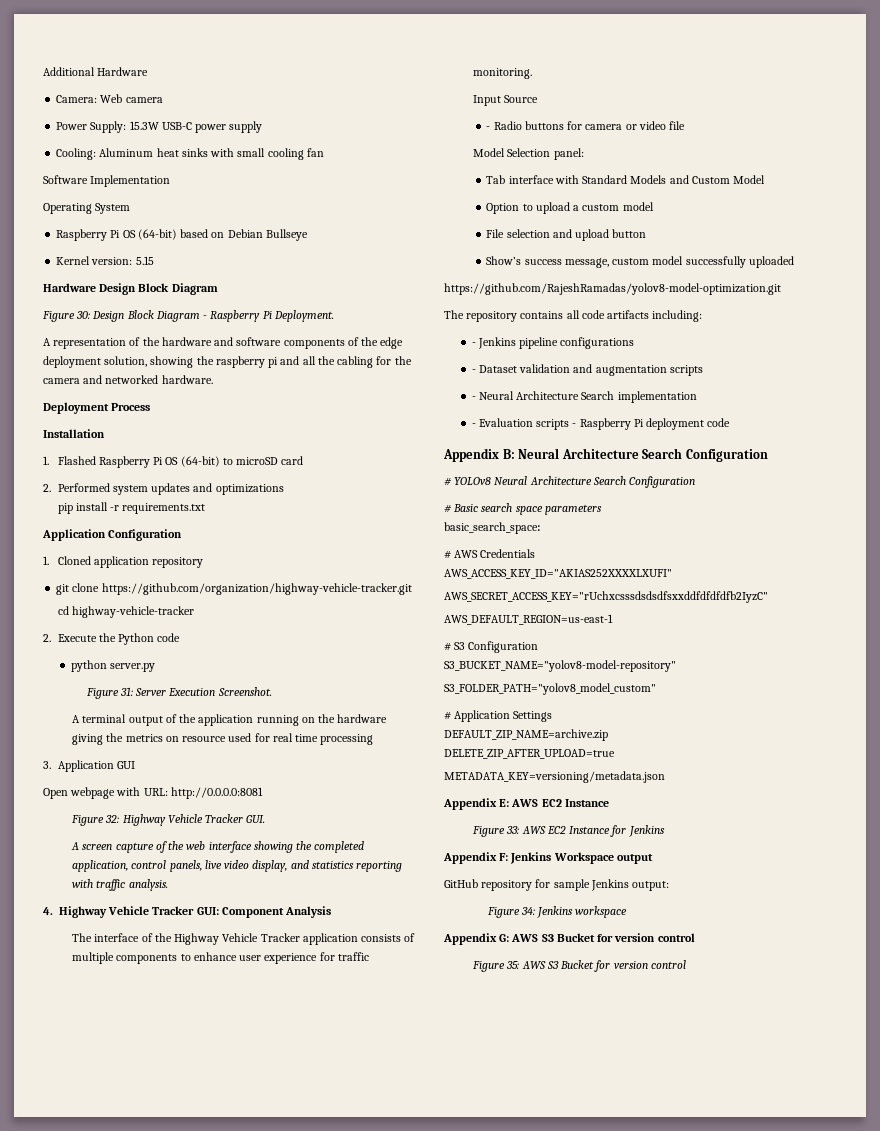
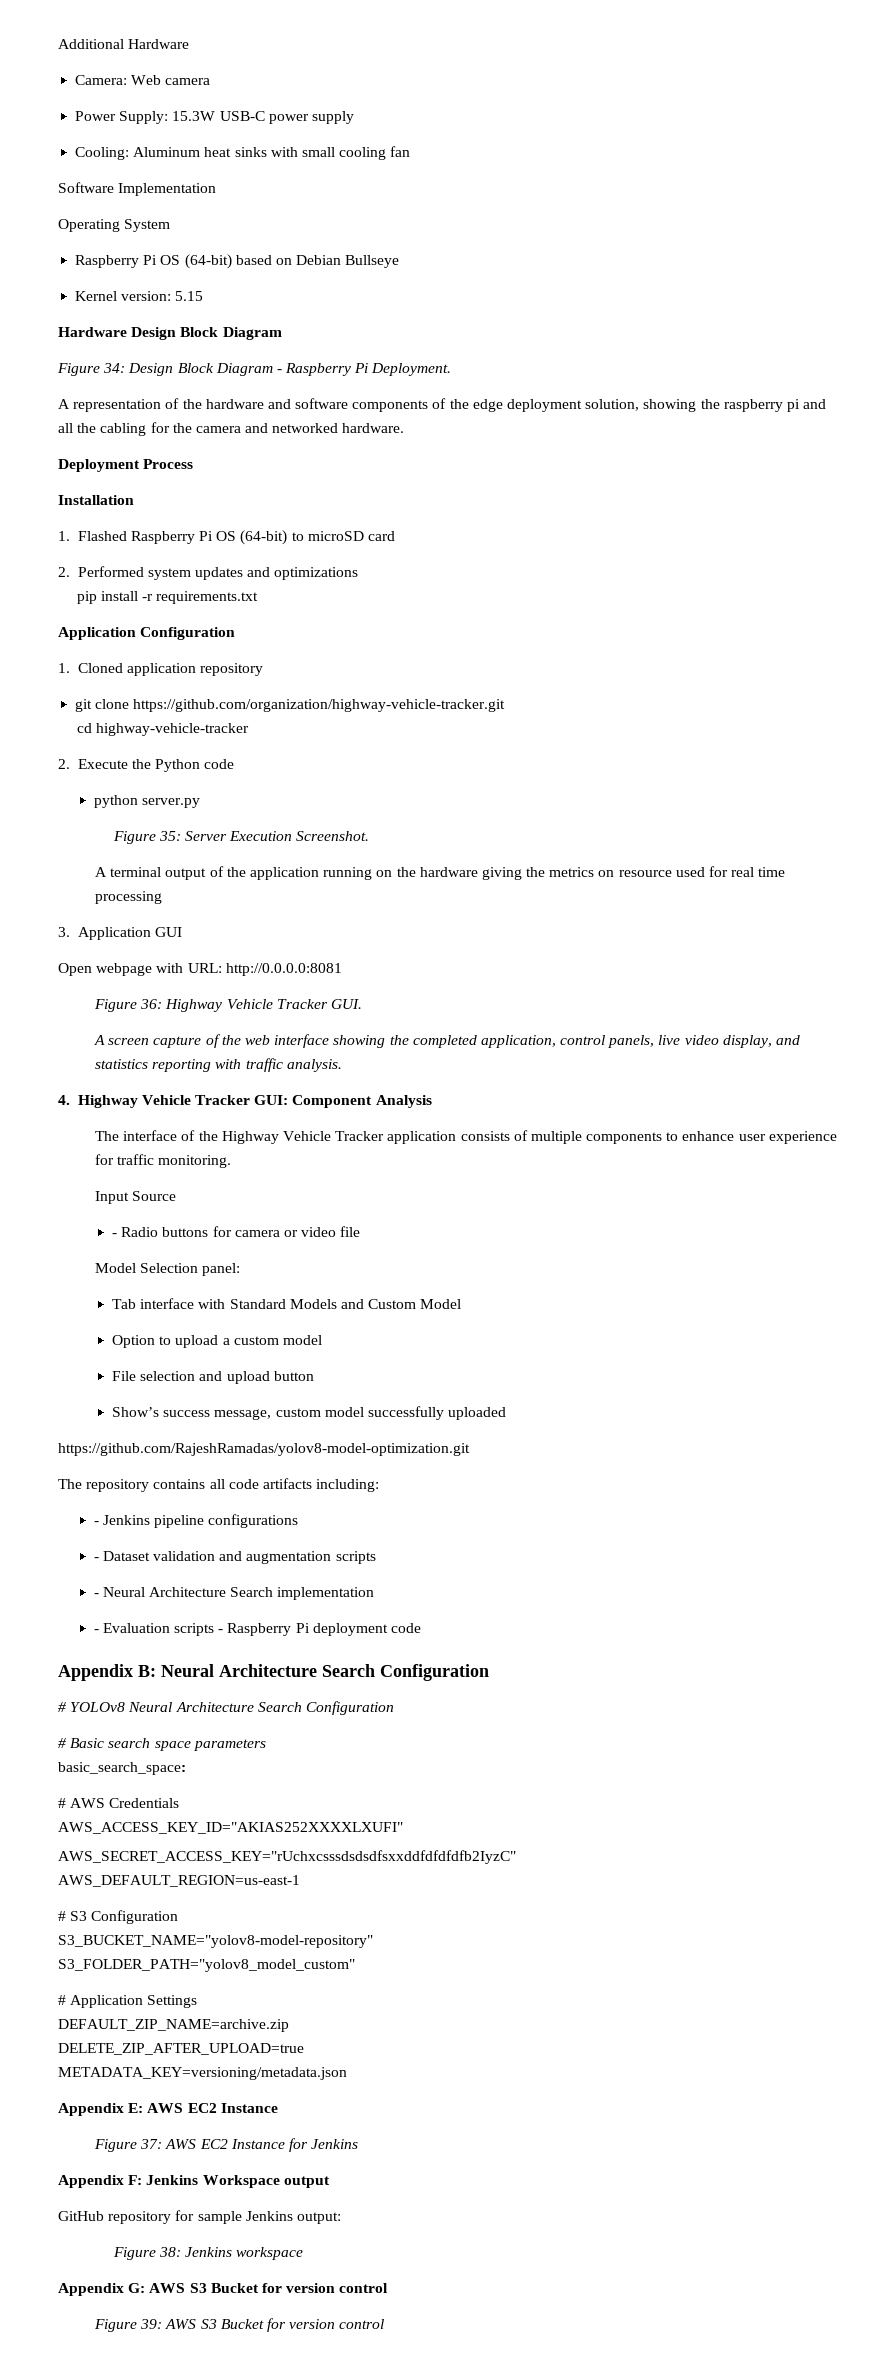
- Figure 30: Design Block Diagram - Raspberry Pi Deployment.
+ Figure 34: Design Block Diagram - Raspberry Pi Deployment.
- Figure 31: Server Execution Screenshot.
+ Figure 35: Server Execution Screenshot.
- Figure 32: Highway Vehicle Tracker GUI.
+ Figure 36: Highway Vehicle Tracker GUI.
- Figure 33: AWS EC2 Instance for Jenkins
+ Figure 37: AWS EC2 Instance for Jenkins
- Figure 34: Jenkins workspace
+ Figure 38: Jenkins workspace
- Figure 35: AWS S3 Bucket for version control
+ Figure 39: AWS S3 Bucket for version control

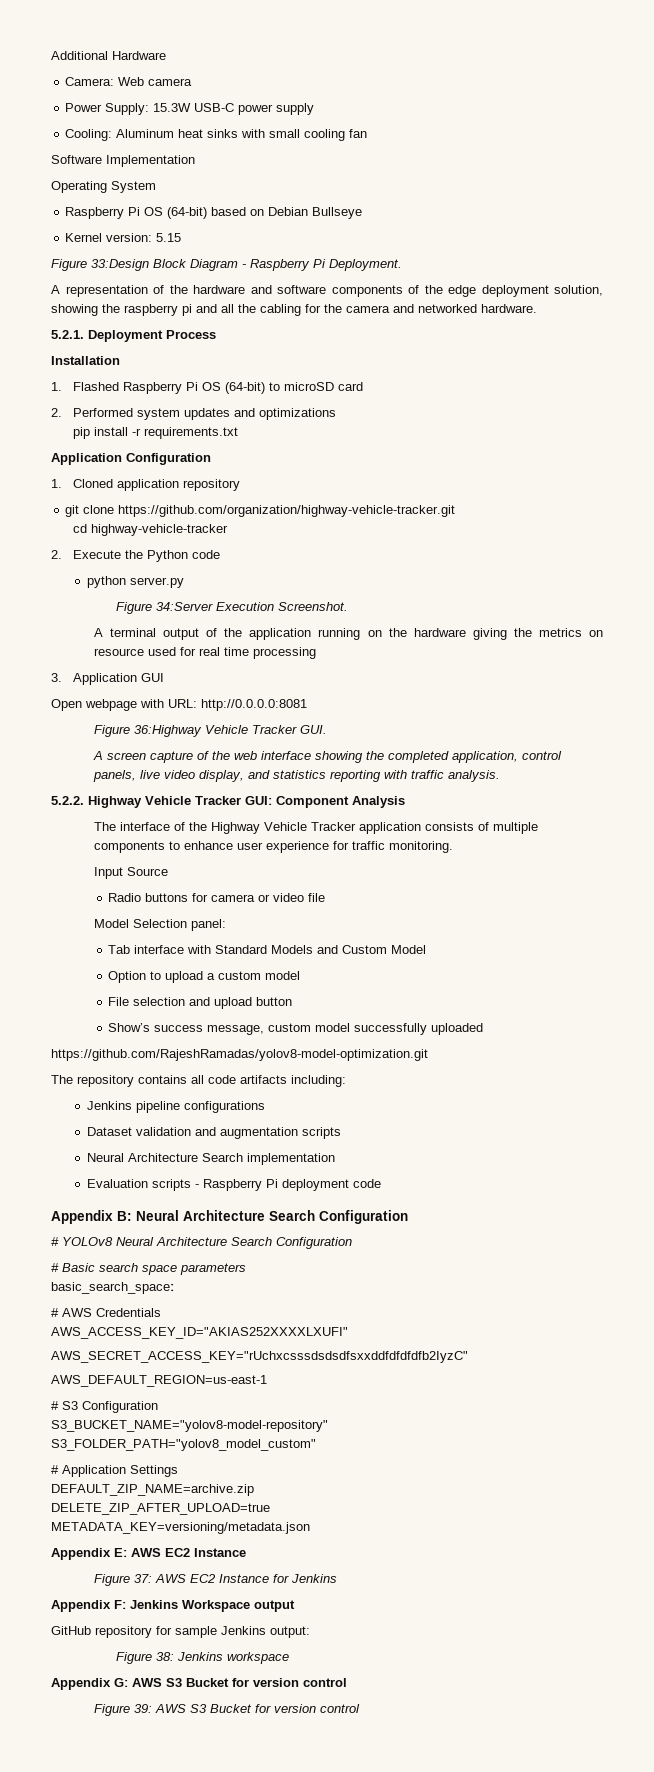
- Hardware Design Block Diagram
- Figure 34: Design Block Diagram - Raspberry Pi Deployment.
+ Figure 33:Design Block Diagram - Raspberry Pi Deployment.
- Deployment Process
+ 5.2.1. Deployment Process
- Figure 35: Server Execution Screenshot.
+ Figure 34:Server Execution Screenshot.
- Figure 36: Highway Vehicle Tracker GUI.
+ Figure 36:Highway Vehicle Tracker GUI.
- 4. Highway Vehicle Tracker GUI: Component Analysis
+ 5.2.2. Highway Vehicle Tracker GUI: Component Analysis
- - Radio buttons for camera or video file
+ Radio buttons for camera or video file
- - Jenkins pipeline configurations
+ Jenkins pipeline configurations
- - Dataset validation and augmentation scripts
+ Dataset validation and augmentation scripts
- - Neural Architecture Search implementation
+ Neural Architecture Search implementation
- - Evaluation scripts - Raspberry Pi deployment code
+ Evaluation scripts - Raspberry Pi deployment code

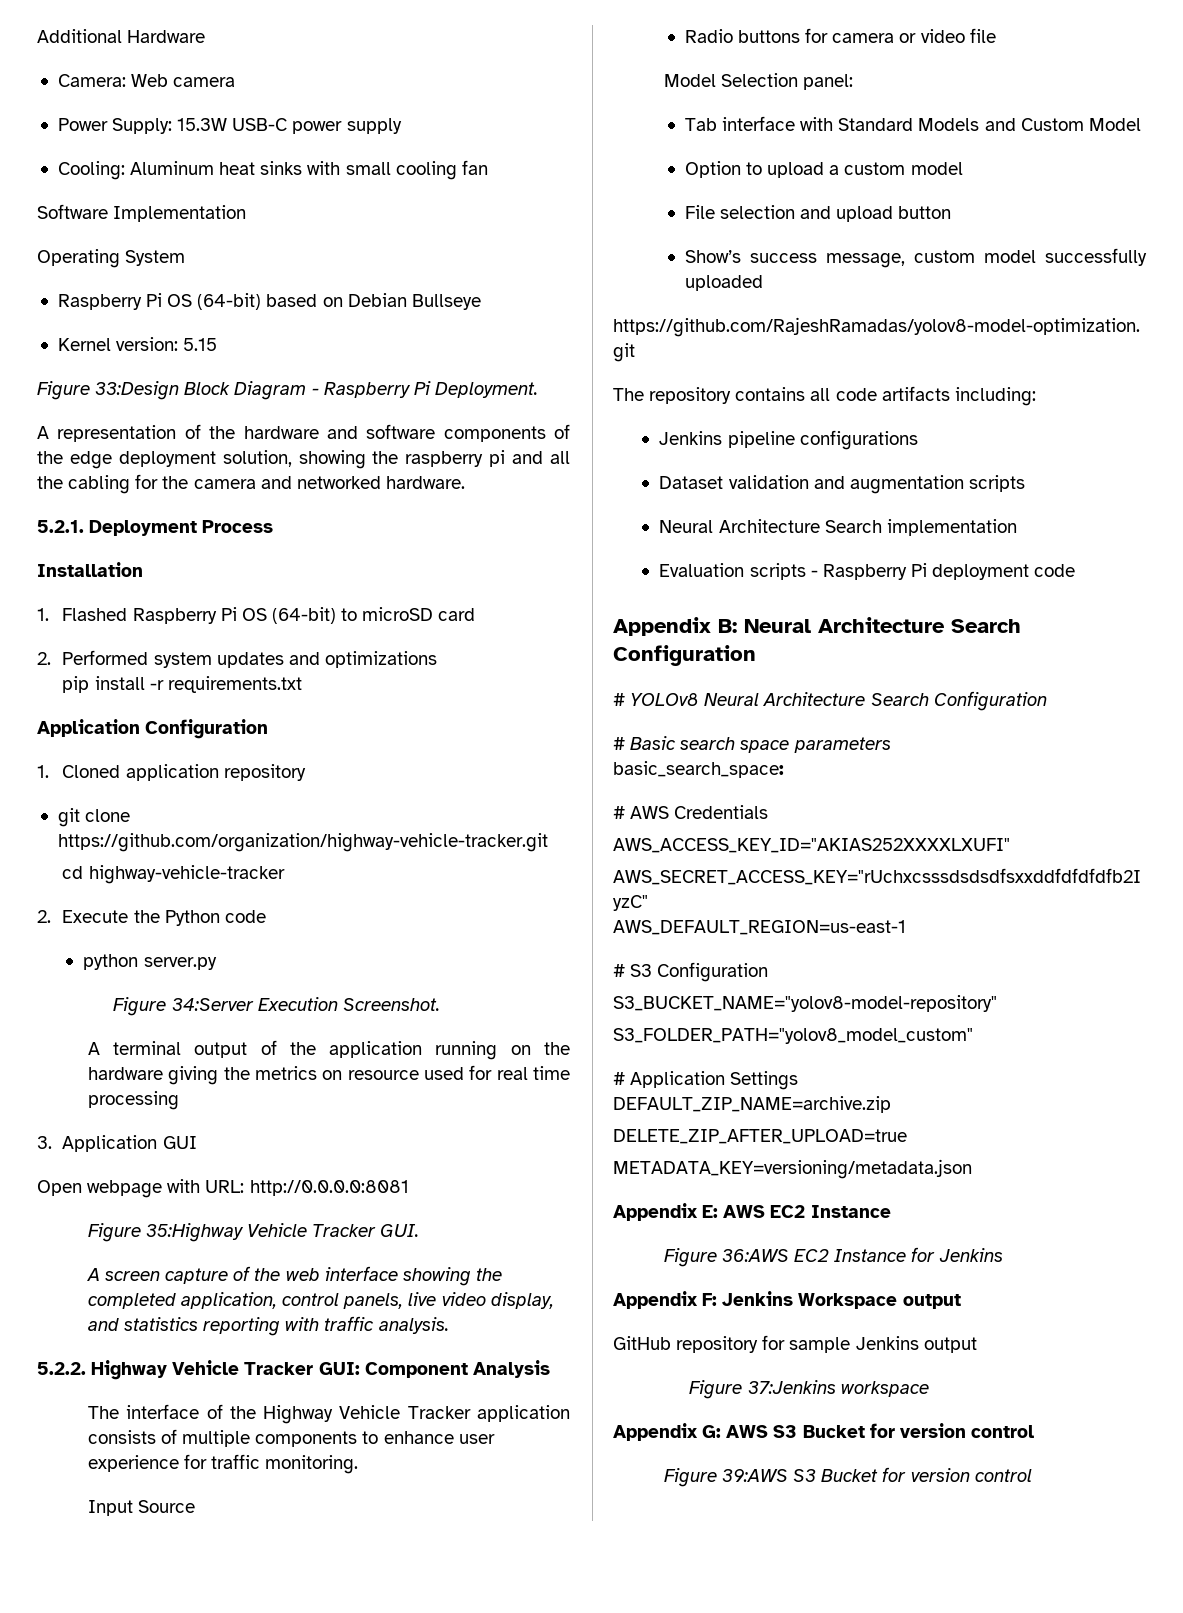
- Figure 36:Highway Vehicle Tracker GUI.
+ Figure 35:Highway Vehicle Tracker GUI.
- Figure 37: AWS EC2 Instance for Jenkins
+ Figure 36:AWS EC2 Instance for Jenkins
- GitHub repository for sample Jenkins output:
- Figure 38: Jenkins workspace
+ GitHub repository for sample Jenkins output
+ Figure 37:Jenkins workspace
- Figure 39: AWS S3 Bucket for version control
+ Figure 39:AWS S3 Bucket for version control

